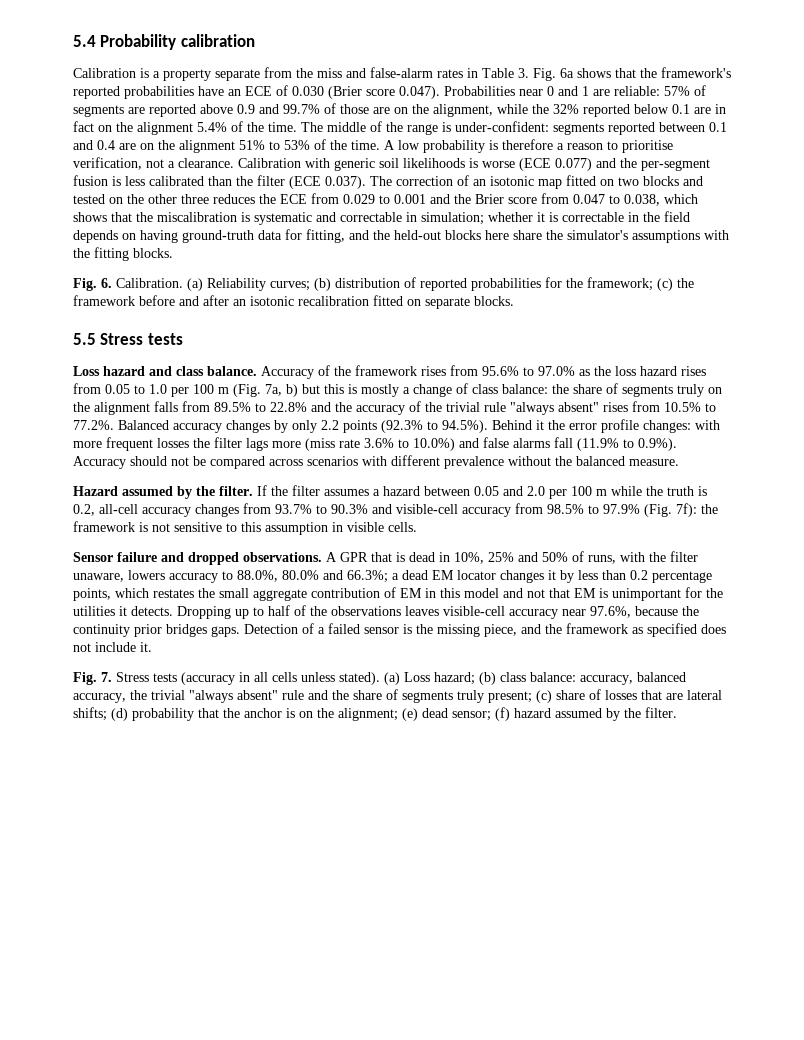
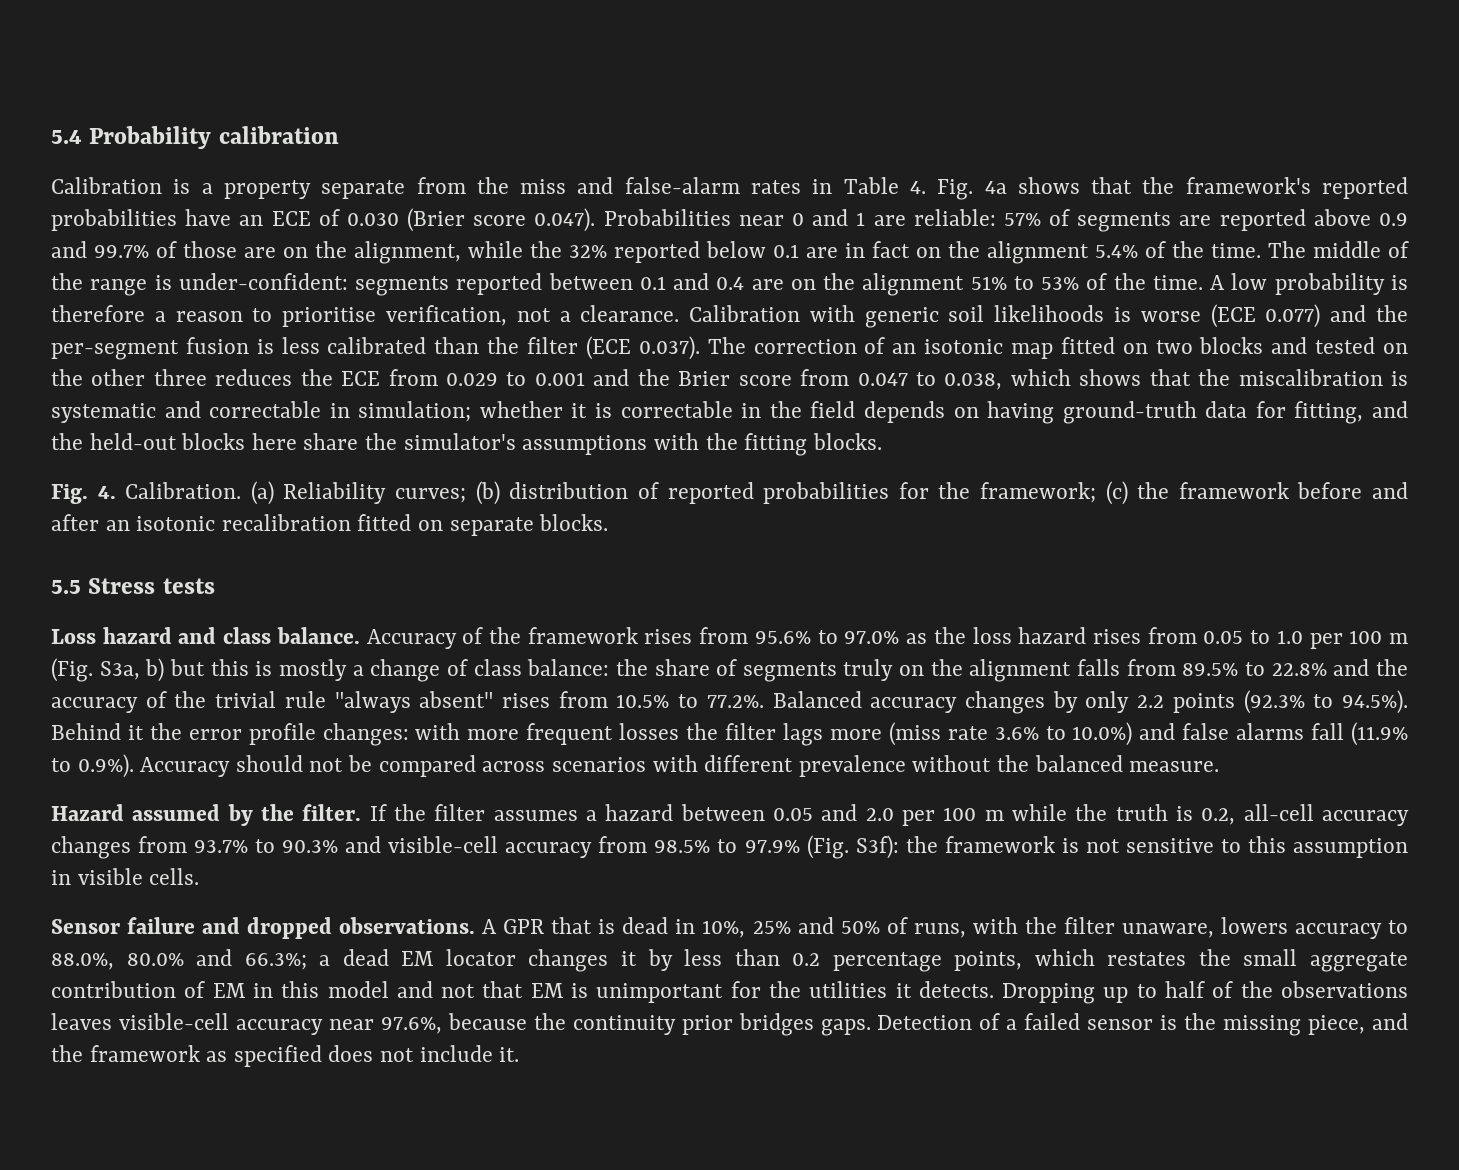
- Calibration is a property separate from the miss and false-alarm rates in Table 3. Fig. 6a shows that the framework's reported probabilities have an ECE of 0.030 (Brier score 0.047). Probabilities near 0 and 1 are reliable:
+ Calibration is a property separate from the miss and false-alarm rates in Table 4. Fig. 4a shows that the framework's reported probabilities have an ECE of 0.030 (Brier score 0.047). Probabilities near 0 and 1 are reliable:
- Fig. 6. Calibration.
+ Fig. 4. Calibration.
- Accuracy of the framework rises from 95.6% to 97.0% as the loss hazard rises from 0.05 to 1.0 per 100 m (Fig. 7a, b) but this is mostly a change of class balance:
+ Accuracy of the framework rises from 95.6% to 97.0% as the loss hazard rises from 0.05 to 1.0 per 100 m (Fig. S3a, b) but this is mostly a change of class balance:
- If the filter assumes a hazard between 0.05 and 2.0 per 100 m while the truth is 0.2, all-cell accuracy changes from 93.7% to 90.3% and visible-cell accuracy from 98.5% to 97.9% (Fig. 7f): the framework is not sensitive to this assumption in visible cells.
+ If the filter assumes a hazard between 0.05 and 2.0 per 100 m while the truth is 0.2, all-cell accuracy changes from 93.7% to 90.3% and visible-cell accuracy from 98.5% to 97.9% (Fig. S3f): the framework is not sensitive to this assumption in visible cells.
- Fig. 7. Stress tests (accuracy in all cells unless stated). (a) Loss hazard; (b) class balance: accuracy, balanced accuracy, the trivial "always absent" rule and the share of segments truly present; (c) share of losses that are lateral shifts; (d) probability that the anchor is on the alignment; (e) dead sensor; (f) hazard assumed by the filter.

